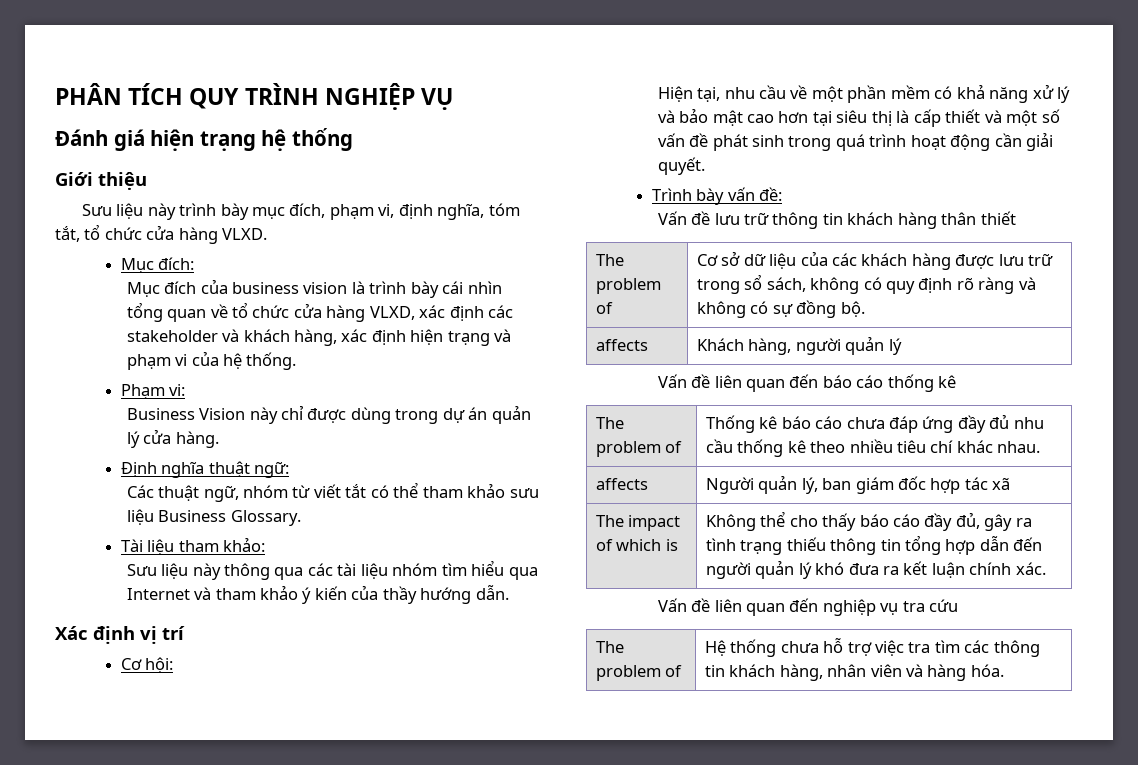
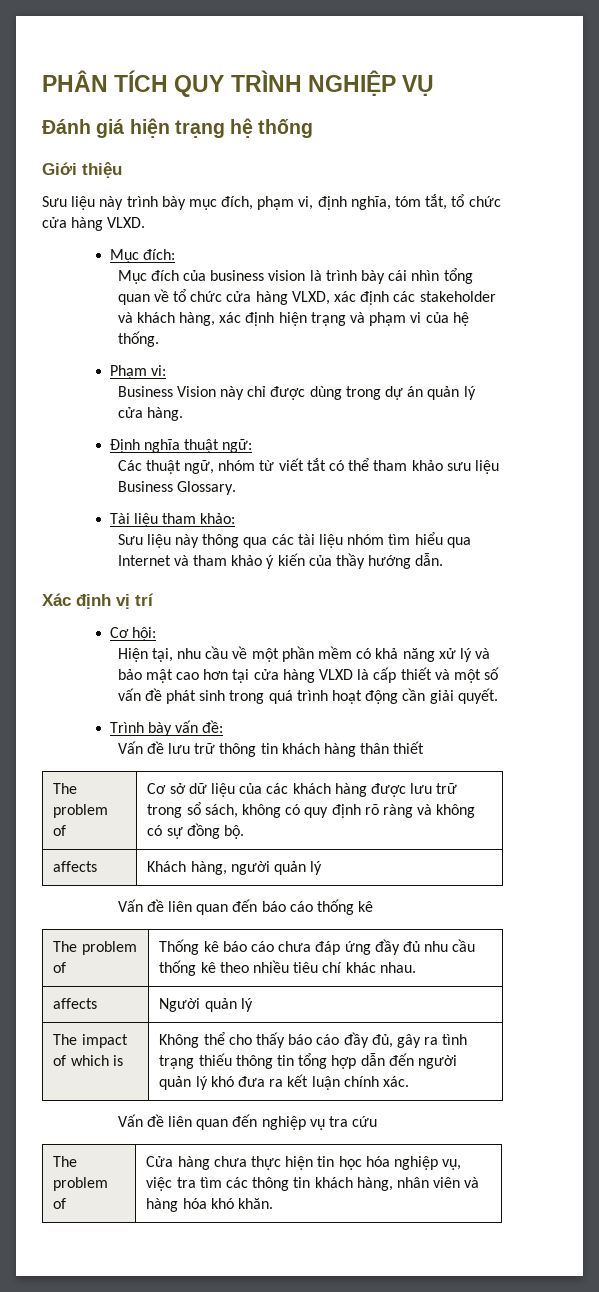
- Hiện tại, nhu cầu về một phần mềm có khả năng xử lý và bảo mật cao hơn tại siêu thị là cấp thiết và một số vấn đề phát sinh trong quá trình hoạt động cần giải quyết.
+ Hiện tại, nhu cầu về một phần mềm có khả năng xử lý và bảo mật cao hơn tại cửa hàng VLXD là cấp thiết và một số vấn đề phát sinh trong quá trình hoạt động cần giải quyết.
- affects | Người quản lý, ban giám đốc hợp tác xã
+ affects | Người quản lý
- The problem of | Hệ thống chưa hỗ trợ việc tra tìm các thông tin khách hàng, nhân viên và hàng hóa.
+ The problem of | Cửa hàng chưa thực hiện tin học hóa nghiệp vụ, việc tra tìm các thông tin khách hàng, nhân viên và hàng hóa khó khăn.

